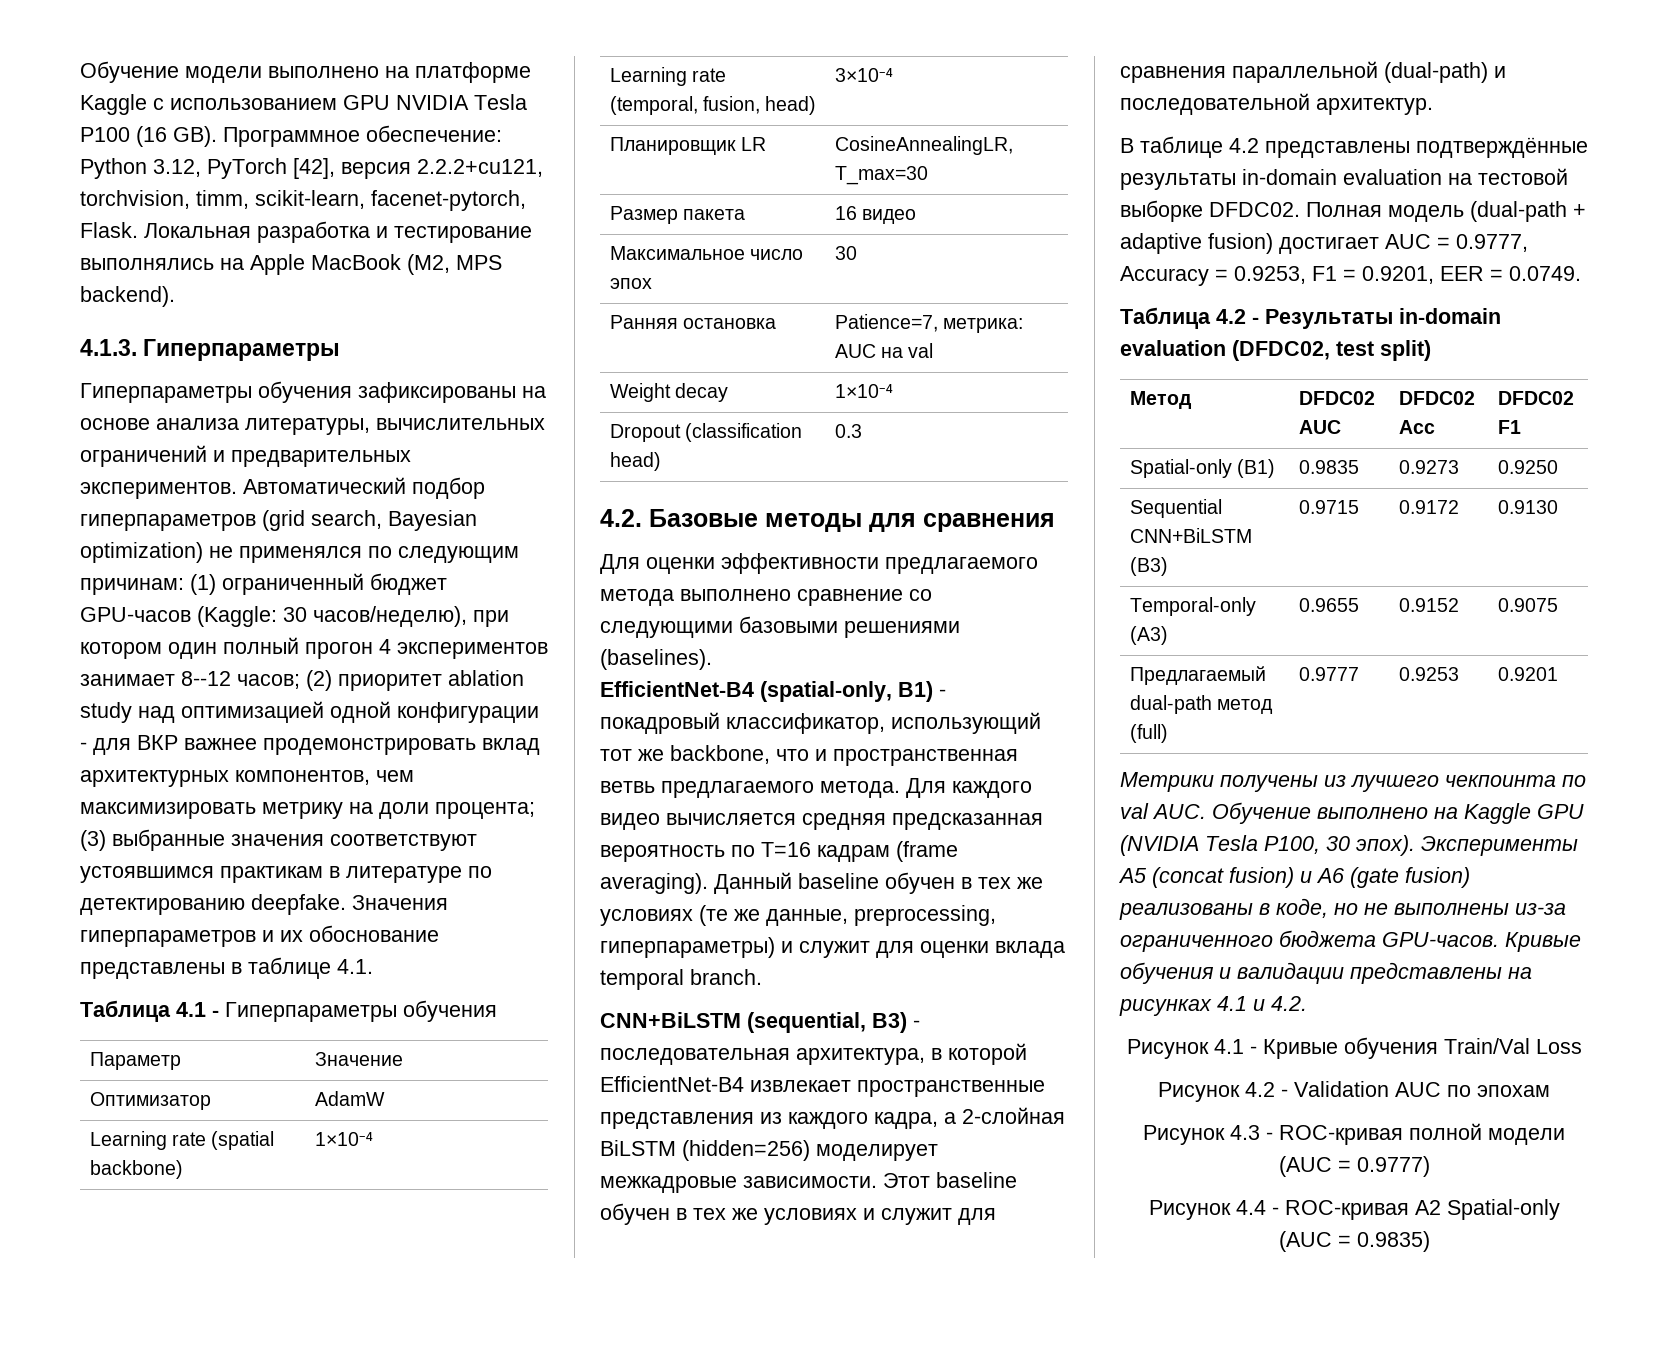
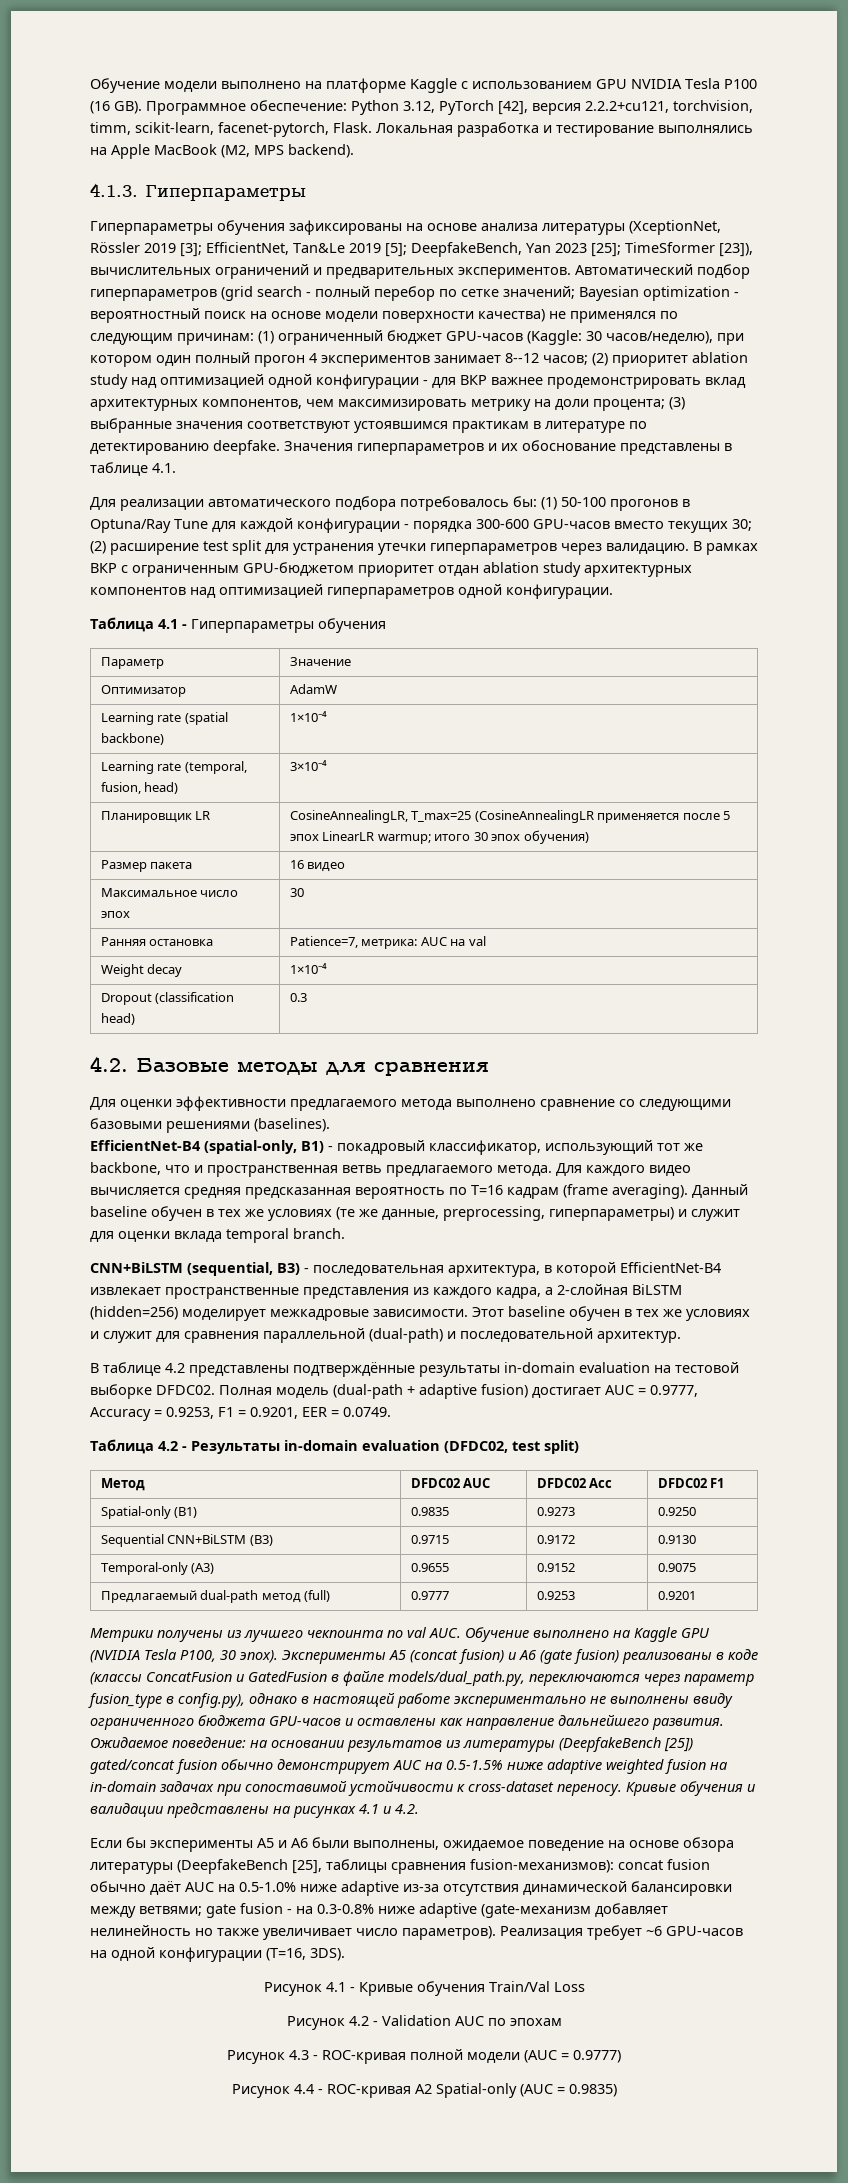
- Гиперпараметры обучения зафиксированы на основе анализа литературы, вычислительных ограничений и предварительных экспериментов.
+ Гиперпараметры обучения зафиксированы на основе анализа литературы (XceptionNet, Rössler 2019 [3]; EfficientNet, Tan&Le 2019 [5]; DeepfakeBench, Yan 2023 [25]; TimeSformer [23]), вычислительных ограничений и предварительных экспериментов.
- Автоматический подбор гиперпараметров (grid search, Bayesian optimization) не применялся по следующим причинам: (1) ограниченный бюджет GPU-часов (Kaggle: 30 часов/неделю), при котором один полный прогон 4 экспериментов занимает 8--12 часов; (2) приоритет ablation study над оптимизацией одной конфигурации - для ВКР важнее продемонстрировать вклад архитектурных компонентов, чем максимизировать метрику на доли процента; (3) выбранные значения соответствуют устоявшимся практикам в литературе по детектированию deepfake.
+ Автоматический подбор гиперпараметров (grid search - полный перебор по сетке значений; Bayesian optimization - вероятностный поиск на основе модели поверхности качества) не применялся по следующим причинам: (1) ограниченный бюджет GPU-часов (Kaggle: 30 часов/неделю), при котором один полный прогон 4 экспериментов занимает 8--12 часов; (2) приоритет ablation study над оптимизацией одной конфигурации - для ВКР важнее продемонстрировать вклад архитектурных компонентов, чем максимизировать метрику на доли процента; (3) выбранные значения соответствуют устоявшимся практикам в литературе по детектированию deepfake.
+ Для реализации автоматического подбора потребовалось бы: (1) 50-100 прогонов в Optuna/Ray Tune для каждой конфигурации - порядка 300-600 GPU-часов вместо текущих 30; (2) расширение test split для устранения утечки гиперпараметров через валидацию. В рамках ВКР с ограниченным GPU-бюджетом приоритет отдан ablation study архитектурных компонентов над оптимизацией гиперпараметров одной конфигурации.
- Планировщик LR | CosineAnnealingLR, T_max=30
+ Планировщик LR | CosineAnnealingLR, T_max=25 (CosineAnnealingLR применяется после 5 эпох LinearLR warmup; итого 30 эпох обучения)
- Эксперименты A5 (concat fusion) и A6 (gate fusion) реализованы в коде, но не выполнены из-за ограниченного бюджета GPU-часов.
+ Эксперименты A5 (concat fusion) и A6 (gate fusion) реализованы в коде (классы ConcatFusion и GatedFusion в файле models/dual_path.py, переключаются через параметр fusion_type в config.py), однако в настоящей работе экспериментально не выполнены ввиду ограниченного бюджета GPU-часов и оставлены как направление дальнейшего развития. Ожидаемое поведение: на основании результатов из литературы (DeepfakeBench [25]) gated/concat fusion обычно демонстрирует AUC на 0.5-1.5% ниже adaptive weighted fusion на in-domain задачах при сопоставимой устойчивости к cross-dataset переносу.
+ Если бы эксперименты A5 и A6 были выполнены, ожидаемое поведение на основе обзора литературы (DeepfakeBench [25], таблицы сравнения fusion-механизмов): concat fusion обычно даёт AUC на 0.5-1.0% ниже adaptive из-за отсутствия динамической балансировки между ветвями; gate fusion - на 0.3-0.8% ниже adaptive (gate-механизм добавляет нелинейность но также увеличивает число параметров). Реализация требует ~6 GPU-часов на одной конфигурации (T=16, 3DS).

